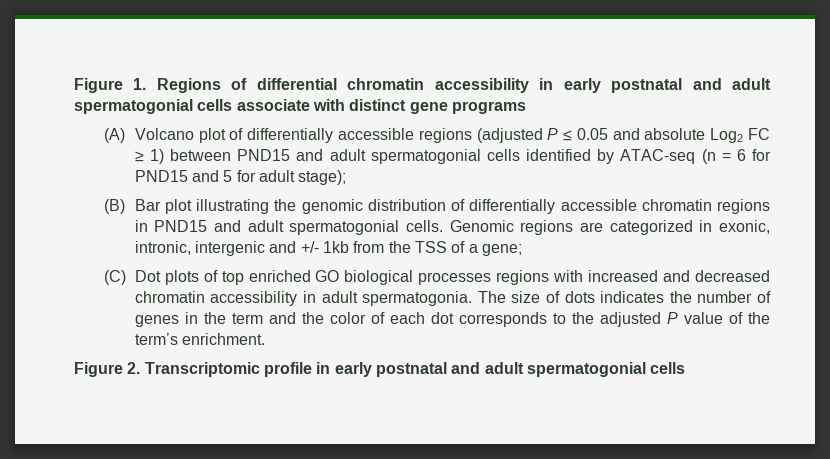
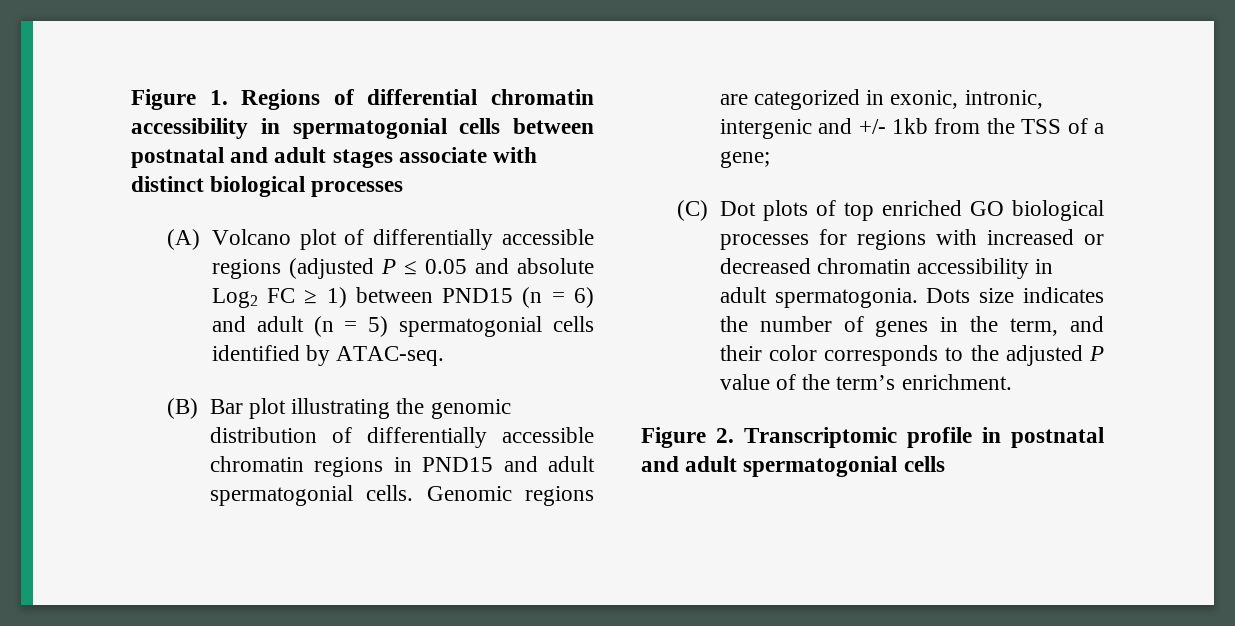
- Figure 1. Regions of differential chromatin accessibility in early postnatal and adult spermatogonial cells associate with distinct gene programs
+ Figure 1. Regions of differential chromatin accessibility in spermatogonial cells between postnatal and adult stages associate with distinct biological processes
- (A) Volcano plot of differentially accessible regions (adjusted P ≤ 0.05 and absolute Log2 FC ≥ 1) between PND15 and adult spermatogonial cells identified by ATAC-seq (n = 6 for PND15 and 5 for adult stage);
+ (A) Volcano plot of differentially accessible regions (adjusted P ≤ 0.05 and absolute Log2 FC ≥ 1) between PND15 (n = 6) and adult (n = 5) spermatogonial cells identified by ATAC-seq.
- (C) Dot plots of top enriched GO biological processes regions with increased and decreased chromatin accessibility in adult spermatogonia.
+ (C) Dot plots of top enriched GO biological processes for regions with increased or decreased chromatin accessibility in adult spermatogonia.
- The size of dots indicates the number of genes in the term and the color of each dot corresponds to the adjusted P value of the term’s enrichment.
+ Dots size indicates the number of genes in the term, and their color corresponds to the adjusted P value of the term’s enrichment.
- Figure 2. Transcriptomic profile in early postnatal and adult spermatogonial cells
+ Figure 2. Transcriptomic profile in postnatal and adult spermatogonial cells

